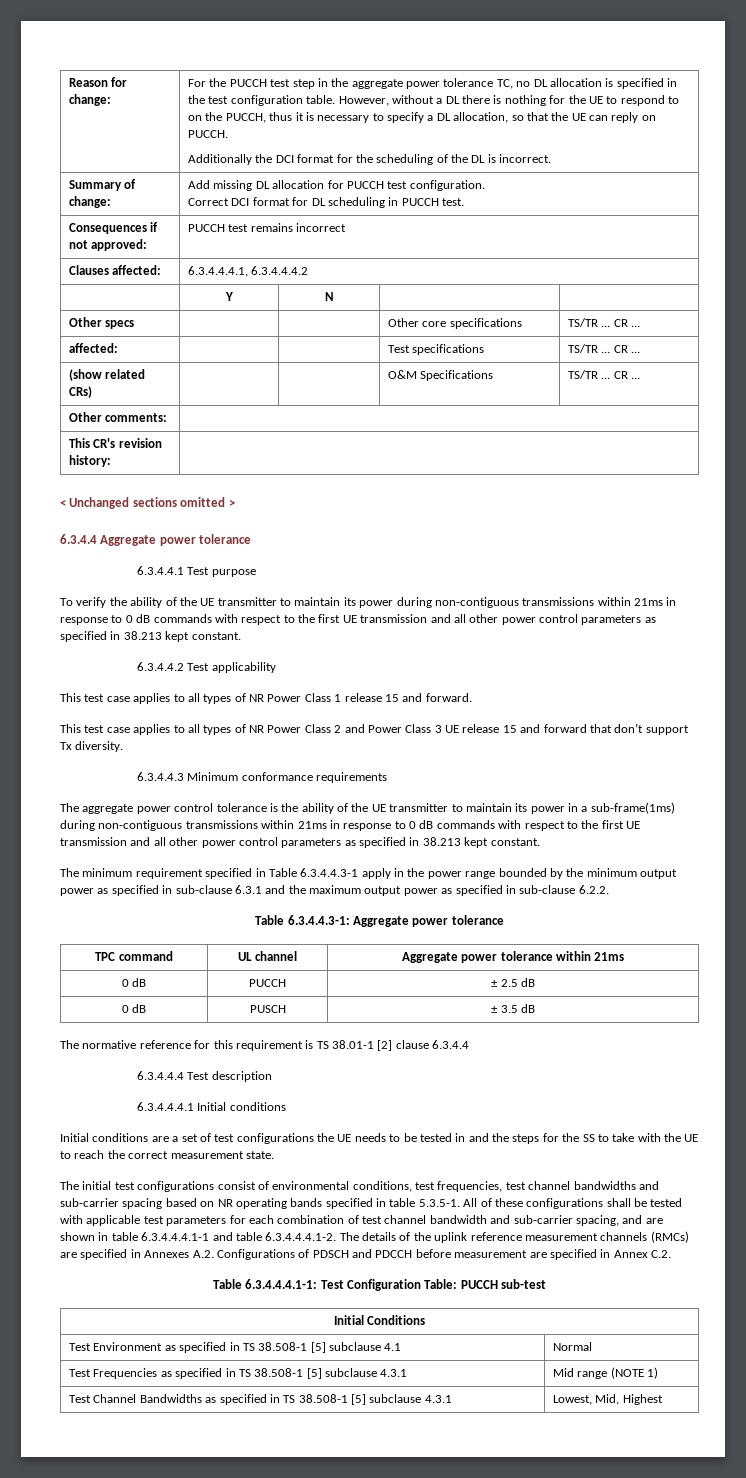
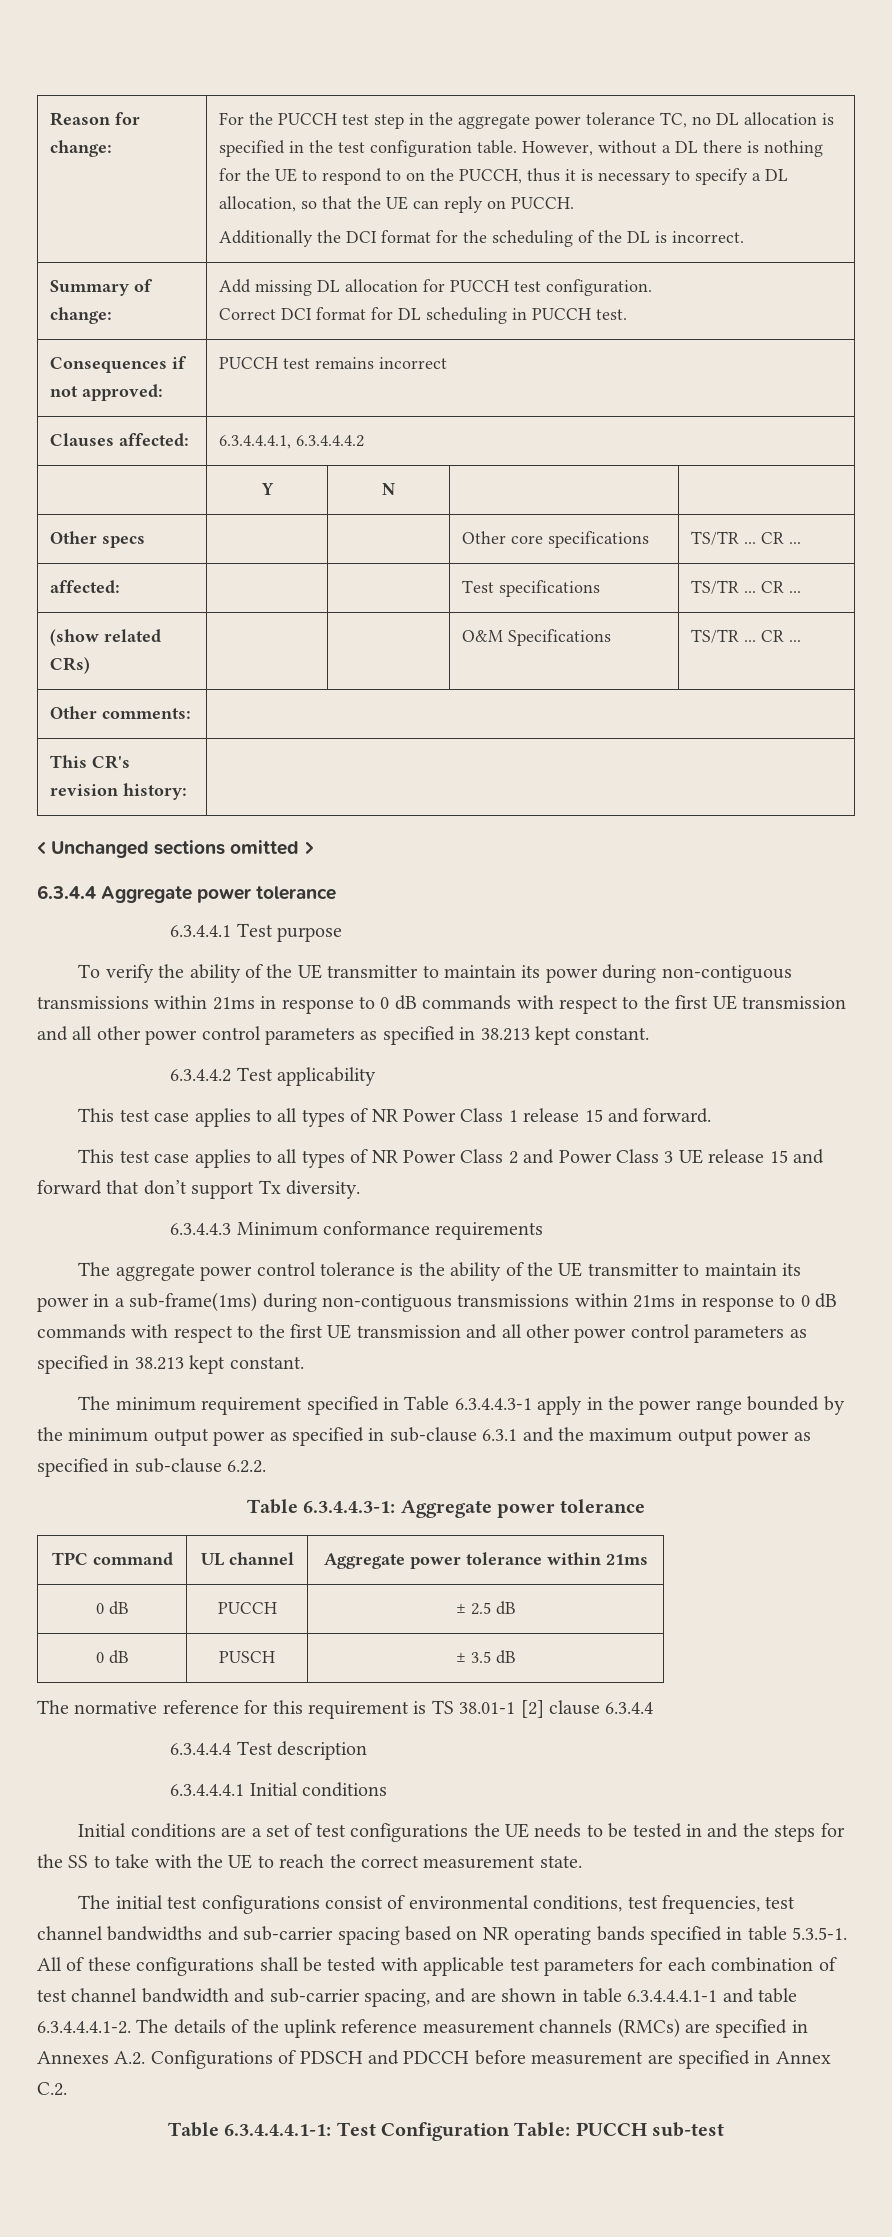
- Initial Conditions
- Test Environment as specified in TS 38.508-1 [5] subclause 4.1 | Normal
- Test Frequencies as specified in TS 38.508-1 [5] subclause 4.3.1 | Mid range (NOTE 1)
- Test Channel Bandwidths as specified in TS 38.508-1 [5] subclause 4.3.1 | Lowest, Mid, Highest

